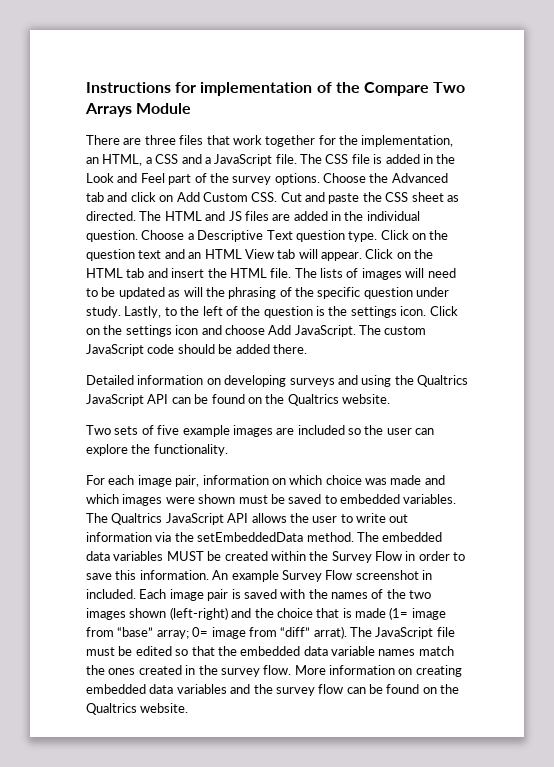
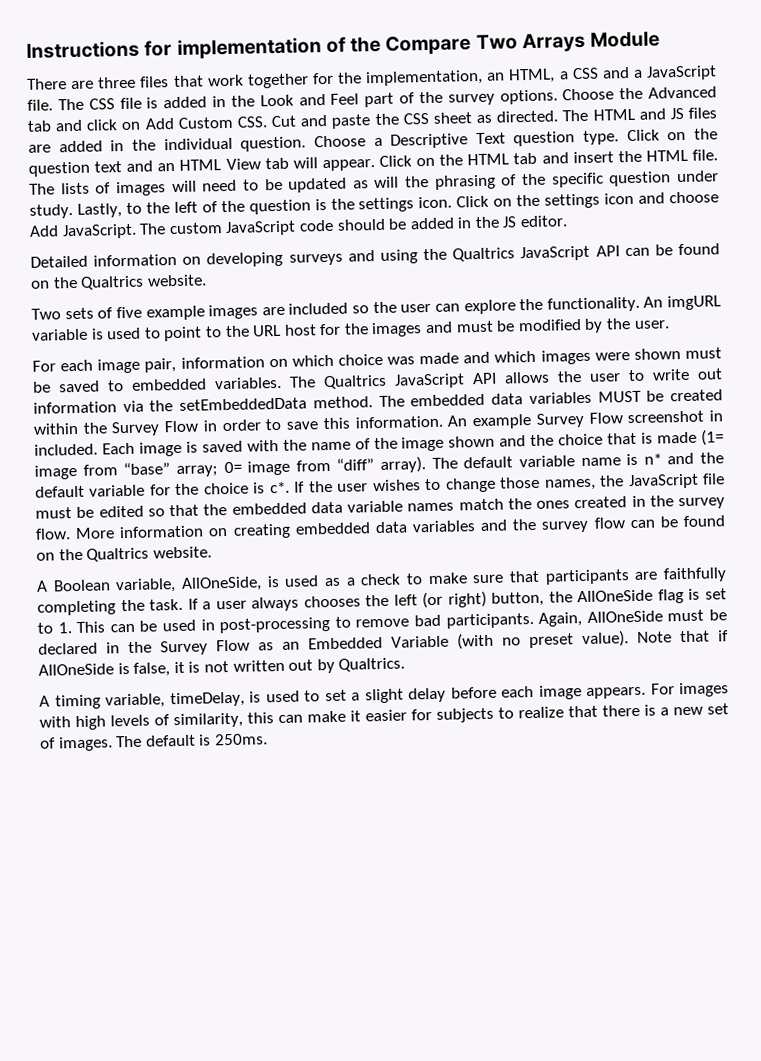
- The custom JavaScript code should be added there.
+ The custom JavaScript code should be added in the JS editor.
+ An imgURL variable is used to point to the URL host for the images and must be modified by the user.
- Each image pair is saved with the names of the two images shown (left-right) and the choice that is made (1= image from “base” array; 0= image from “diff” arrat). The JavaScript file must be edited so that the embedded data variable names match the ones created in the survey flow.
+ Each image is saved with the name of the image shown and the choice that is made (1= image from “base” array; 0= image from “diff” array). The default variable name is n* and the default variable for the choice is c*. If the user wishes to change those names, the JavaScript file must be edited so that the embedded data variable names match the ones created in the survey flow.
+ A Boolean variable, AllOneSide, is used as a check to make sure that participants are faithfully completing the task. If a user always chooses the left (or right) button, the AllOneSide flag is set to 1. This can be used in post-processing to remove bad participants. Again, AllOneSide must be declared in the Survey Flow as an Embedded Variable (with no preset value). Note that if AllOneSide is false, it is not written out by Qualtrics.
+ A timing variable, timeDelay, is used to set a slight delay before each image appears. For images with high levels of similarity, this can make it easier for subjects to realize that there is a new set of images. The default is 250ms.

